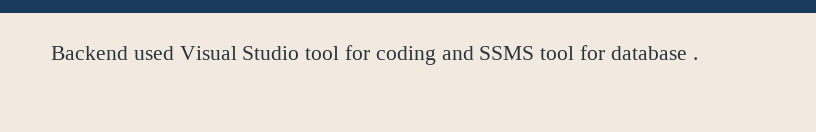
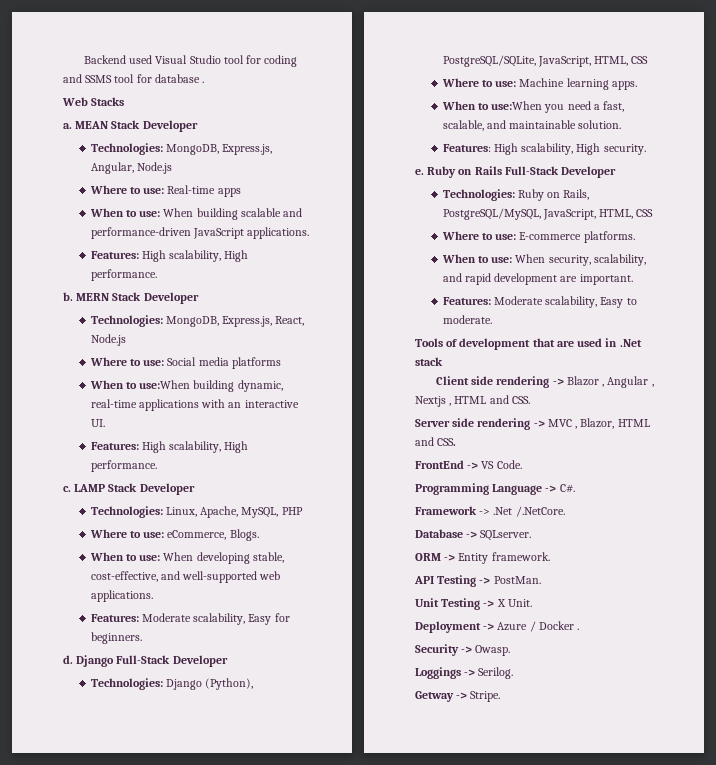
+ Web Stacks
+ a. MEAN Stack Developer
+ Technologies: MongoDB, Express.js, Angular, Node.js
+ Where to use: Real-time apps
+ When to use: When building scalable and performance-driven JavaScript applications.
+ Features: High scalability, High performance.
+ b. MERN Stack Developer
+ Technologies: MongoDB, Express.js, React, Node.js
+ Where to use: Social media platforms
+ When to use:When building dynamic, real-time applications with an interactive UI.
+ Features: High scalability, High performance.
+ c. LAMP Stack Developer
+ Technologies: Linux, Apache, MySQL, PHP
+ Where to use: eCommerce, Blogs.
+ When to use: When developing stable, cost-effective, and well-supported web applications.
+ Features: Moderate scalability, Easy for beginners.
+ d. Django Full-Stack Developer
+ Technologies: Django (Python), PostgreSQL/SQLite, JavaScript, HTML, CSS
+ Where to use: Machine learning apps.
+ When to use:When you need a fast, scalable, and maintainable solution.
+ Features: High scalability, High security.
+ e. Ruby on Rails Full-Stack Developer
+ Technologies: Ruby on Rails, PostgreSQL/MySQL, JavaScript, HTML, CSS
+ Where to use: E-commerce platforms.
+ When to use: When security, scalability, and rapid development are important.
+ Features: Moderate scalability, Easy to moderate.
+ Tools of development that are used in .Net stack
+ Client side rendering -> Blazor , Angular , Nextjs , HTML and CSS.
+ Server side rendering -> MVC , Blazor, HTML and CSS.
+ FrontEnd -> VS Code.
+ Programming Language -> C#.
+ Framework -> .Net /.NetCore.
+ Database -> SQLserver.
+ ORM -> Entity framework.
+ API Testing -> PostMan.
+ Unit Testing -> X Unit.
+ Deployment -> Azure / Docker .
+ Security -> Owasp.
+ Loggings -> Serilog.
+ Getway -> Stripe.

